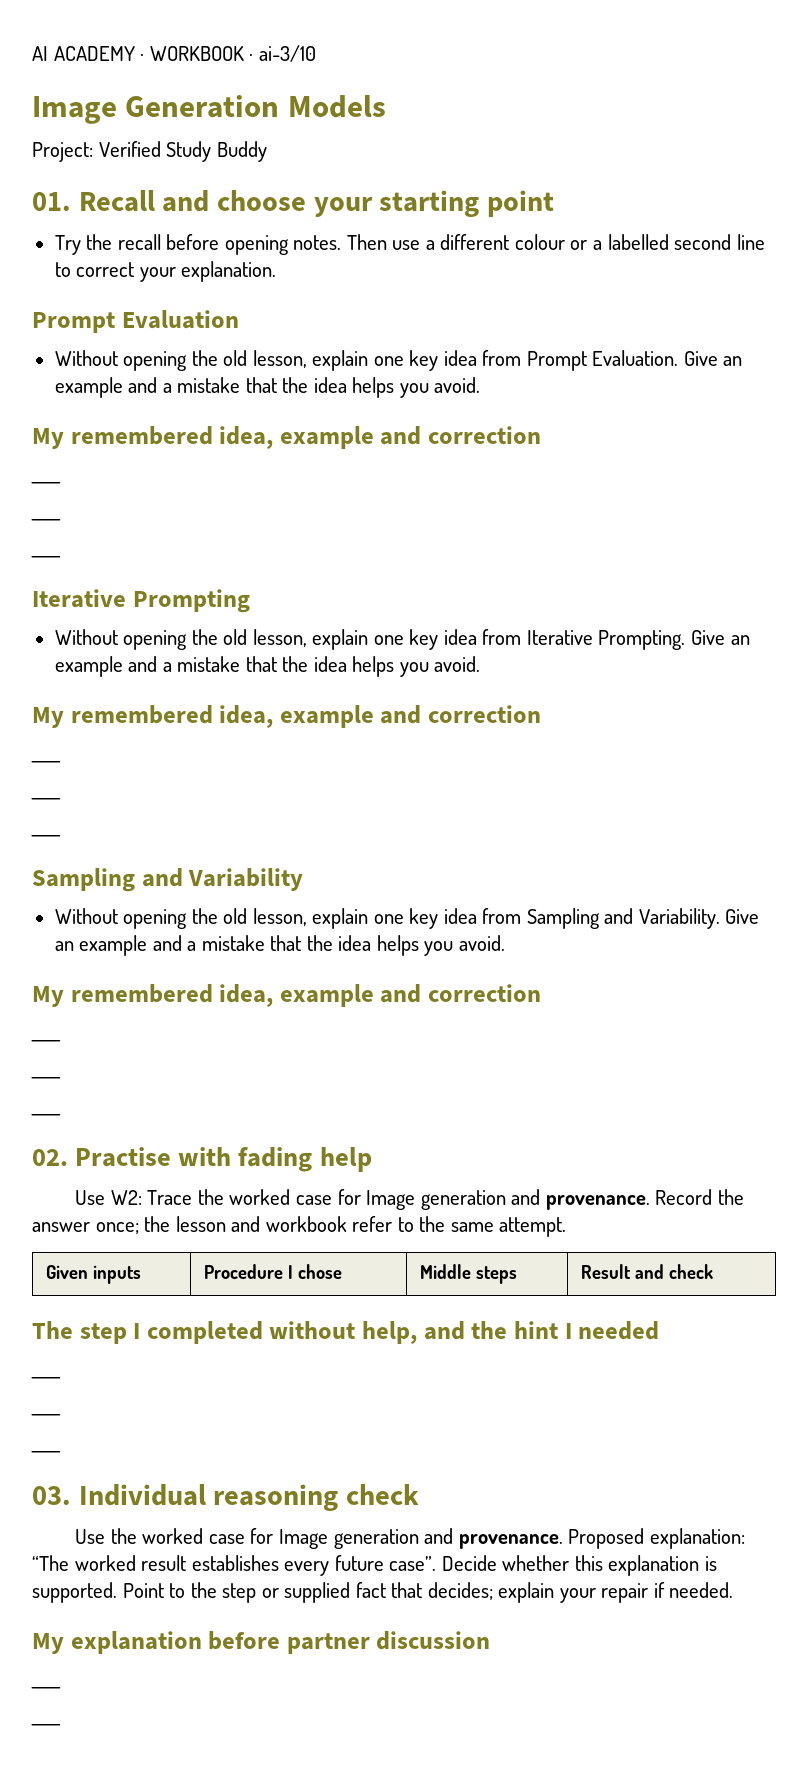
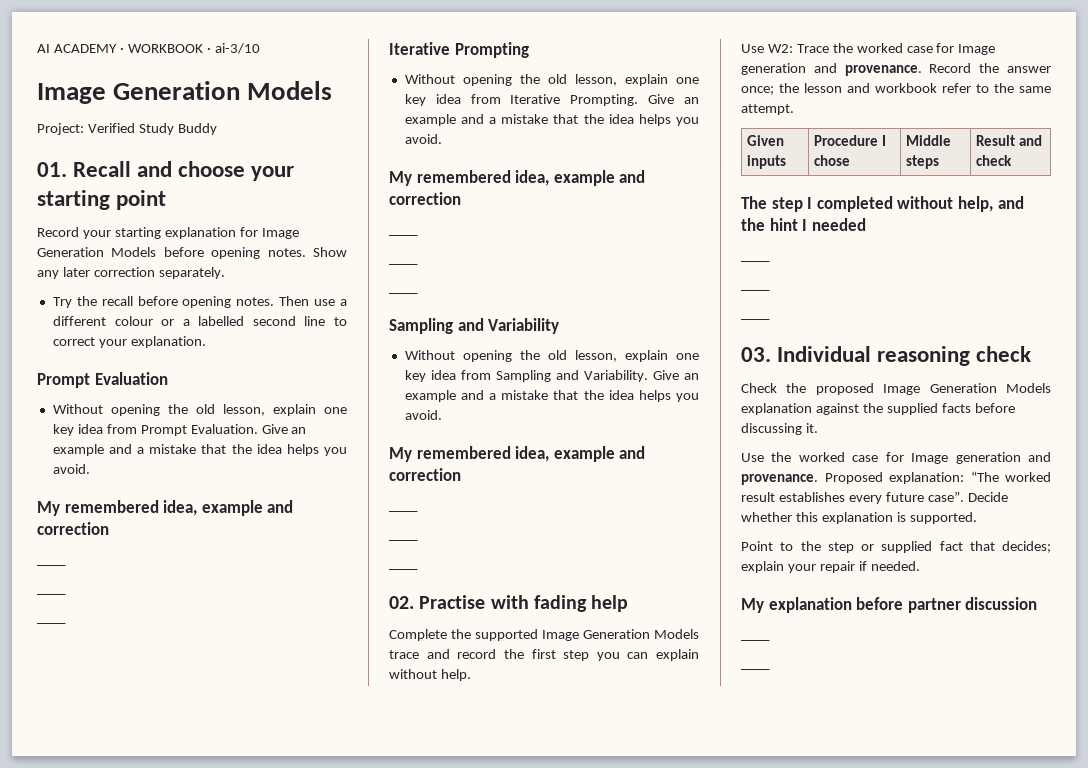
+ Record your starting explanation for Image Generation Models before opening notes. Show any later correction separately.
+ Complete the supported Image Generation Models trace and record the first step you can explain without help.
+ Check the proposed Image Generation Models explanation against the supplied facts before discussing it.
- Decide whether this explanation is supported. Point to the step or supplied fact that decides; explain your repair if needed.
+ Decide whether this explanation is supported.
+ Point to the step or supplied fact that decides; explain your repair if needed.

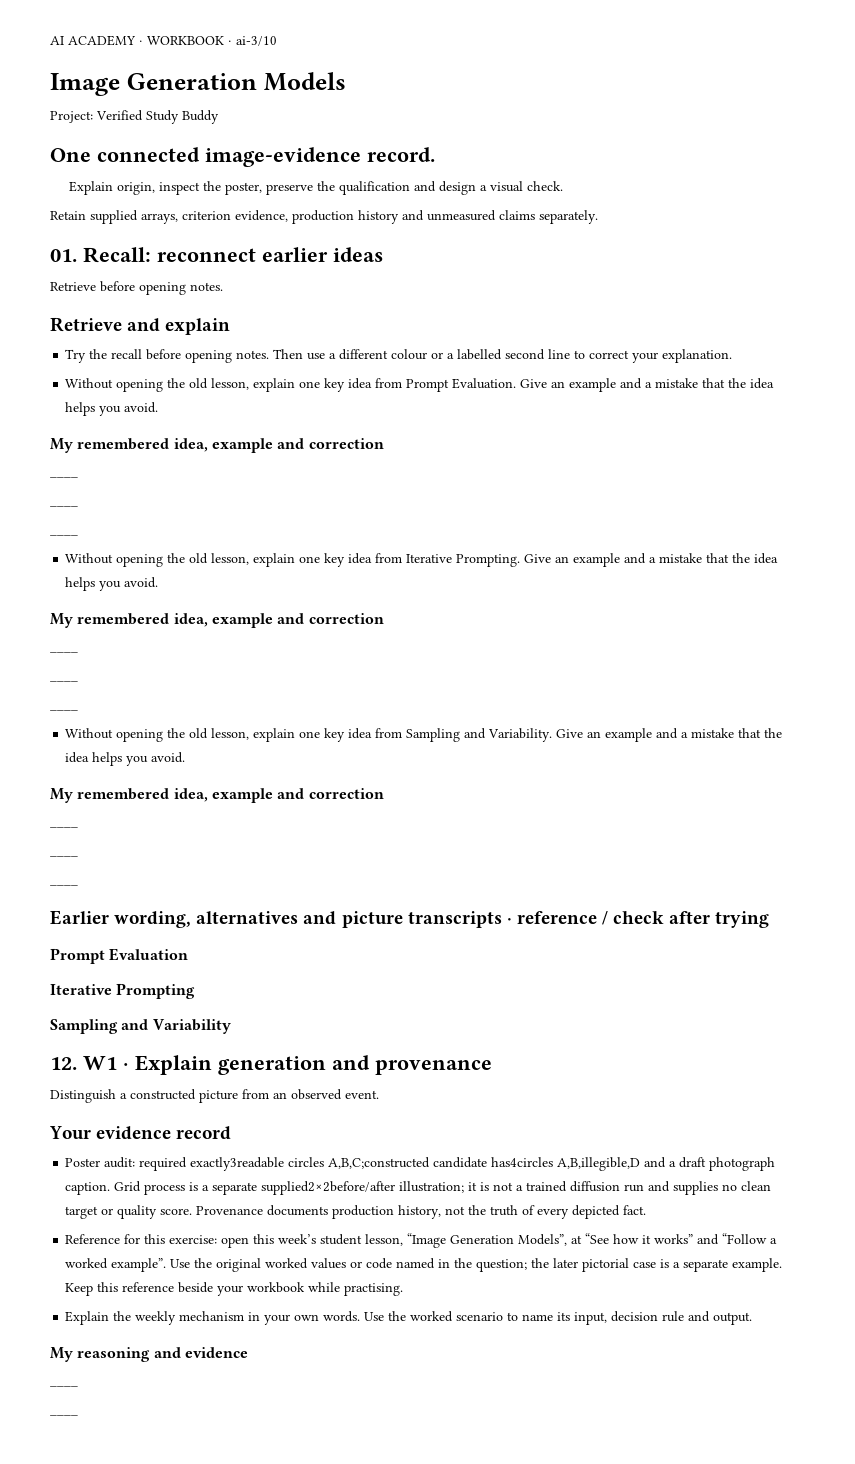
- 01. Recall and choose your starting point
- Record your starting explanation for Image Generation Models before opening notes. Show any later correction separately.
+ One connected image-evidence record.
+ Explain origin, inspect the poster, preserve the qualification and design a visual check.
+ Retain supplied arrays, criterion evidence, production history and unmeasured claims separately.
+ 01. Recall: reconnect earlier ideas
+ Retrieve before opening notes.
+ Retrieve and explain
- Prompt Evaluation
- Iterative Prompting
- Sampling and Variability
- 02. Practise with fading help
- Complete the supported Image Generation Models trace and record the first step you can explain without help.
- Use W2: Trace the worked case for Image generation and provenance. Record the answer once; the lesson and workbook refer to the same attempt.
- Given inputs | Procedure I chose | Middle steps | Result and check
- The step I completed without help, and the hint I needed
- ____
- ____
- ____
- 03. Individual reasoning check
- Check the proposed Image Generation Models explanation against the supplied facts before discussing it.
- Use the worked case for Image generation and provenance. Proposed explanation: “The worked result establishes every future case”. Decide whether this explanation is supported.
- Point to the step or supplied fact that decides; explain your repair if needed.
- My explanation before partner discussion
+ Earlier wording, alternatives and picture transcripts · reference / check after trying
+ Prompt Evaluation
+ Iterative Prompting
+ Sampling and Variability
+ 12. W1 · Explain generation and provenance
+ Distinguish a constructed picture from an observed event.
+ Your evidence record
+ Poster audit: required exactly3readable circles A,B,C;constructed candidate has4circles A,B,illegible,D and a draft photograph caption. Grid process is a separate supplied2×2before/after illustration; it is not a trained diffusion run and supplies no clean target or quality score. Provenance documents production history, not the truth of every depicted fact.
+ Reference for this exercise: open this week’s student lesson, “Image Generation Models”, at “See how it works” and “Follow a worked example”. Use the original worked values or code named in the question; the later pictorial case is a separate example. Keep this reference beside your workbook while practising.
+ Explain the weekly mechanism in your own words. Use the worked scenario to name its input, decision rule and output.
+ My reasoning and evidence

